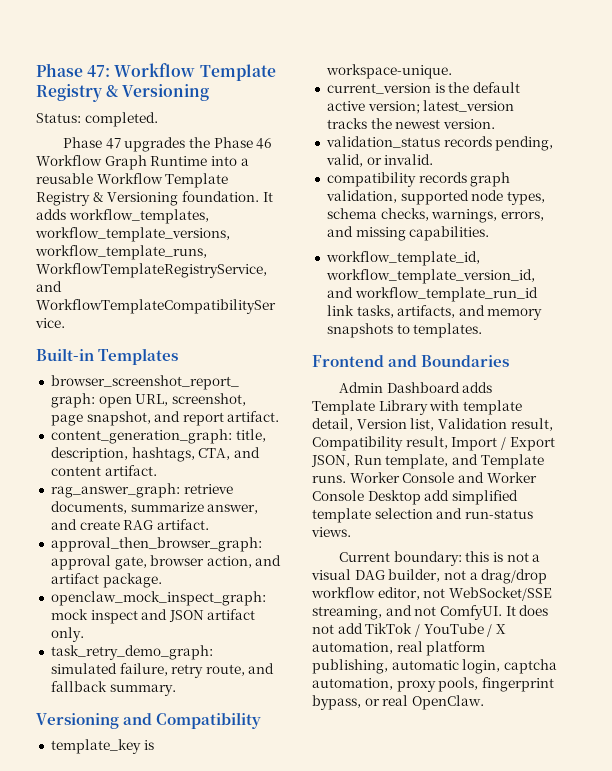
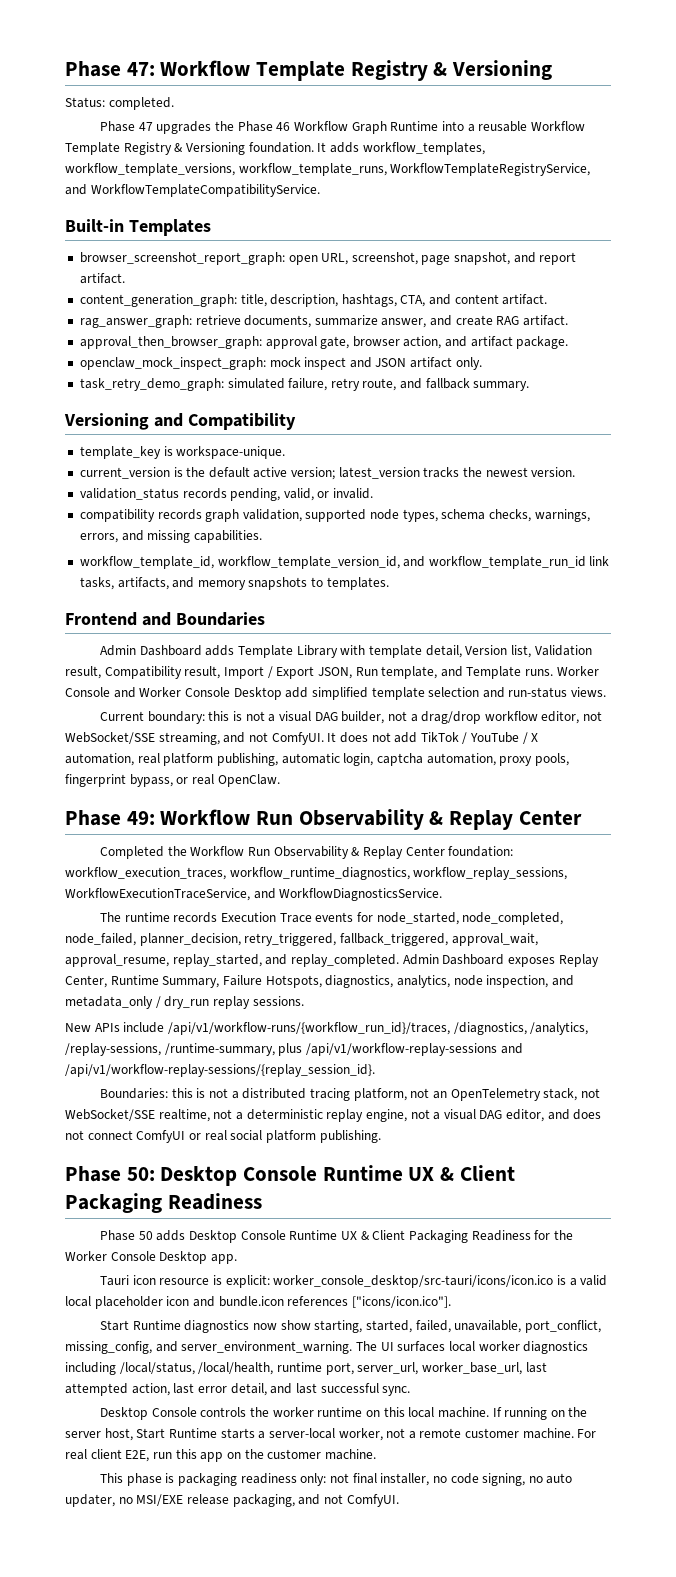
+ Phase 49: Workflow Run Observability & Replay Center
+ Completed the Workflow Run Observability & Replay Center foundation: workflow_execution_traces, workflow_runtime_diagnostics, workflow_replay_sessions, WorkflowExecutionTraceService, and WorkflowDiagnosticsService.
+ The runtime records Execution Trace events for node_started, node_completed, node_failed, planner_decision, retry_triggered, fallback_triggered, approval_wait, approval_resume, replay_started, and replay_completed. Admin Dashboard exposes Replay Center, Runtime Summary, Failure Hotspots, diagnostics, analytics, node inspection, and metadata_only / dry_run replay sessions.
+ New APIs include /api/v1/workflow-runs/{workflow_run_id}/traces, /diagnostics, /analytics, /replay-sessions, /runtime-summary, plus /api/v1/workflow-replay-sessions and /api/v1/workflow-replay-sessions/{replay_session_id}.
+ Boundaries: this is not a distributed tracing platform, not an OpenTelemetry stack, not WebSocket/SSE realtime, not a deterministic replay engine, not a visual DAG editor, and does not connect ComfyUI or real social platform publishing.
+ Phase 50: Desktop Console Runtime UX & Client Packaging Readiness
+ Phase 50 adds Desktop Console Runtime UX & Client Packaging Readiness for the Worker Console Desktop app.
+ Tauri icon resource is explicit: worker_console_desktop/src-tauri/icons/icon.ico is a valid local placeholder icon and bundle.icon references ["icons/icon.ico"].
+ Start Runtime diagnostics now show starting, started, failed, unavailable, port_conflict, missing_config, and server_environment_warning. The UI surfaces local worker diagnostics including /local/status, /local/health, runtime port, server_url, worker_base_url, last attempted action, last error detail, and last successful sync.
+ Desktop Console controls the worker runtime on this local machine. If running on the server host, Start Runtime starts a server-local worker, not a remote customer machine. For real client E2E, run this app on the customer machine.
+ This phase is packaging readiness only: not final installer, no code signing, no auto updater, no MSI/EXE release packaging, and not ComfyUI.

